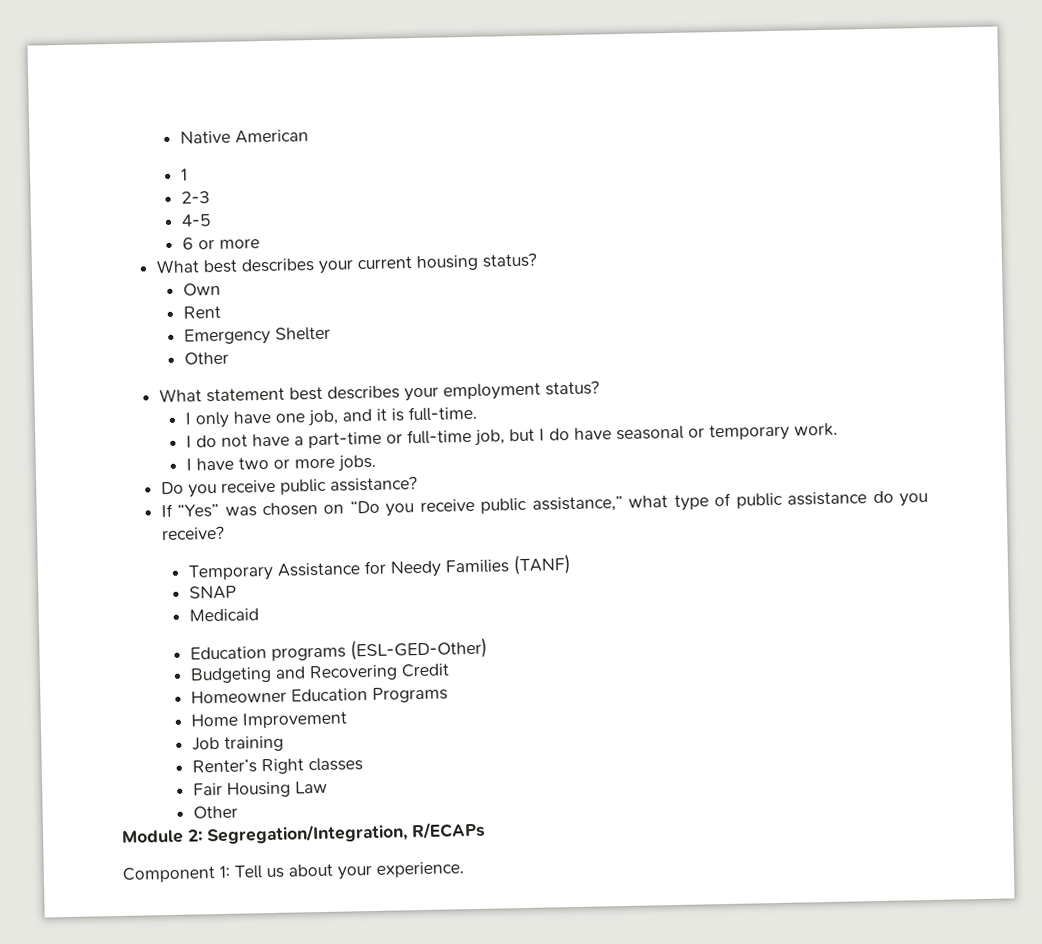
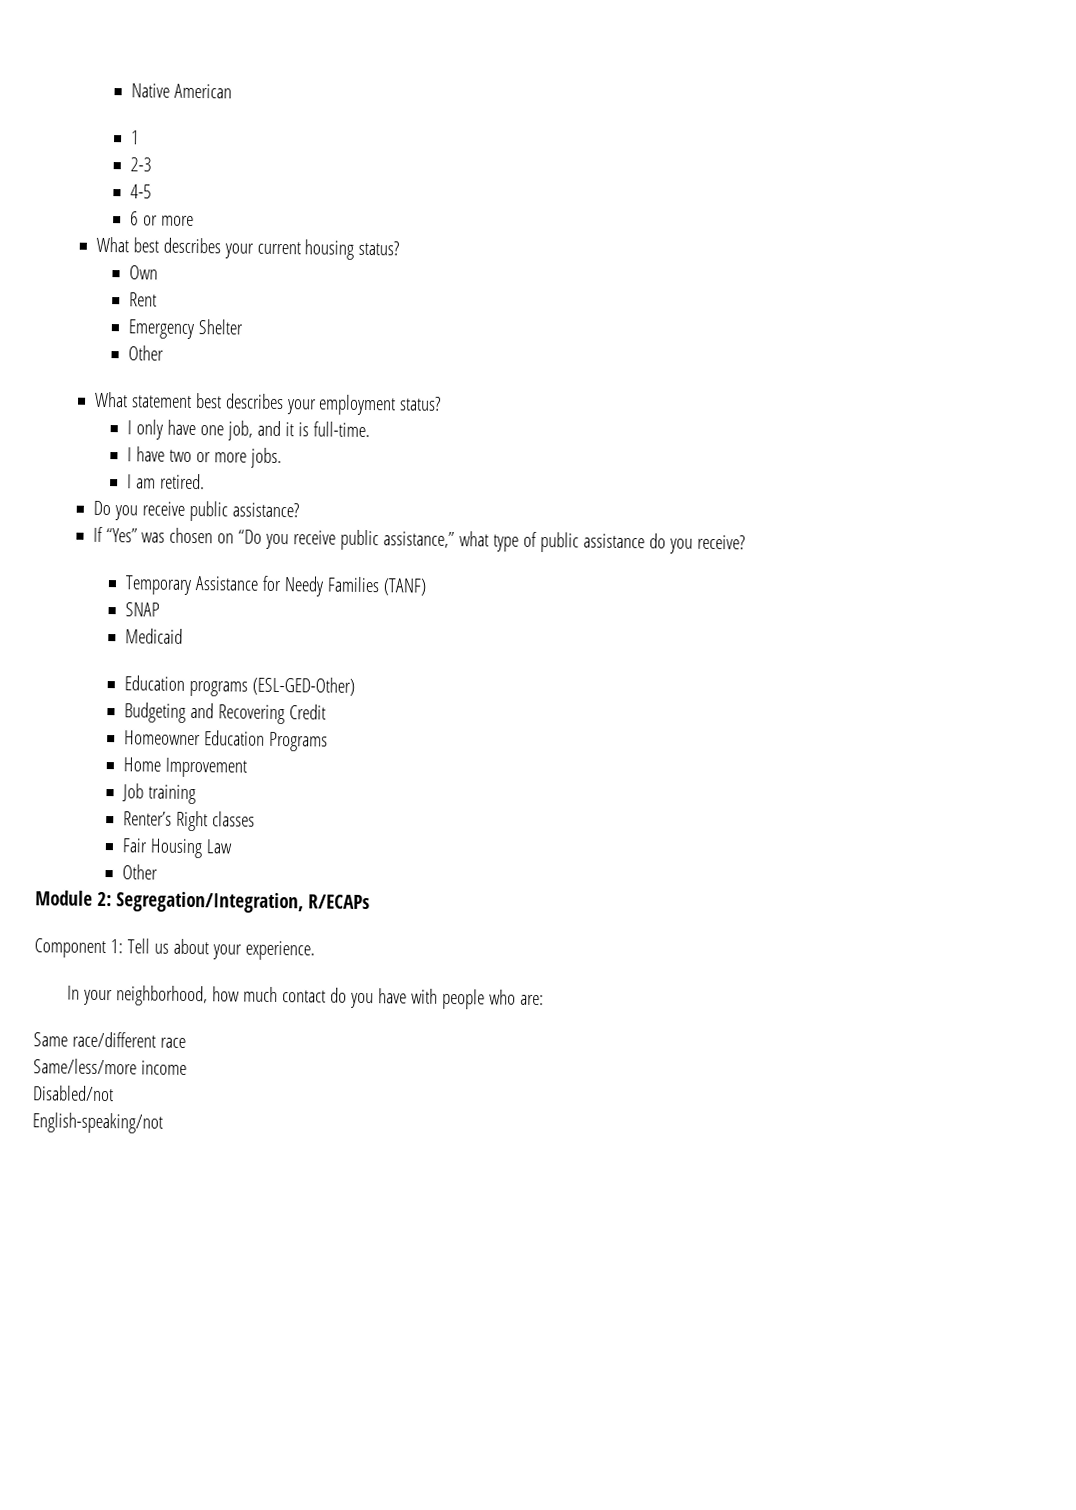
- I do not have a part-time or full-time job, but I do have seasonal or temporary work.
+ I am retired.
+ In your neighborhood, how much contact do you have with people who are:
+ Same race/different race
+ Same/less/more income
+ Disabled/not
+ English-speaking/not

